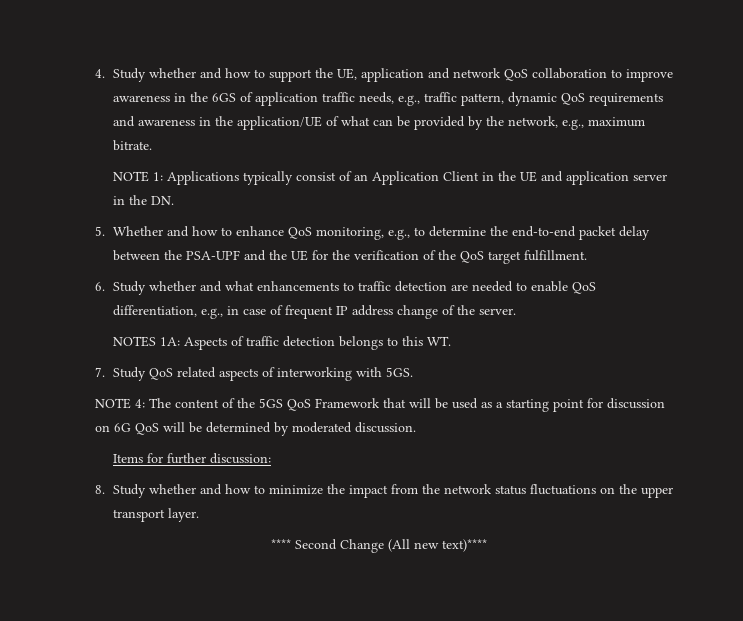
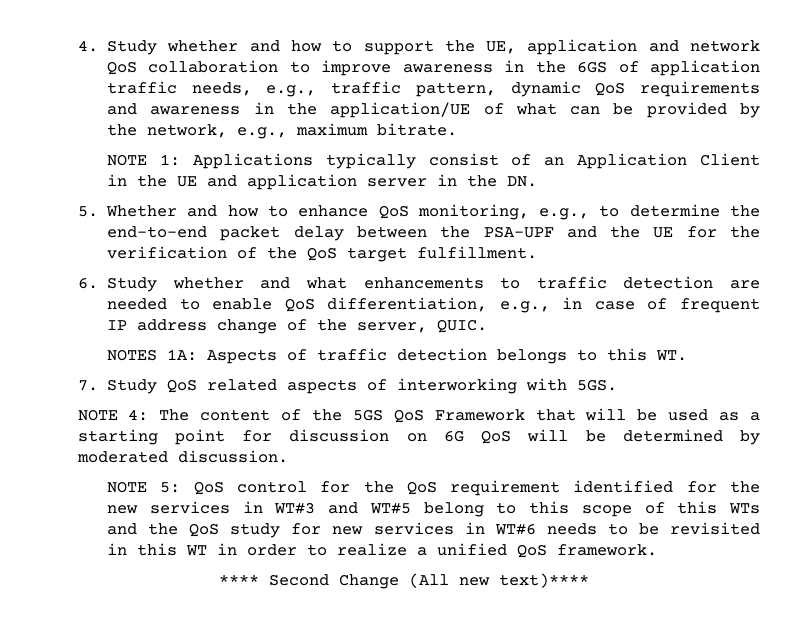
- 6. Study whether and what enhancements to traffic detection are needed to enable QoS differentiation, e.g., in case of frequent IP address change of the server.
+ 6. Study whether and what enhancements to traffic detection are needed to enable QoS differentiation, e.g., in case of frequent IP address change of the server, QUIC.
- Items for further discussion:
- 8. Study whether and how to minimize the impact from the network status fluctuations on the upper transport layer.
+ NOTE 5: QoS control for the QoS requirement identified for the new services in WT#3 and WT#5 belong to this scope of this WTs and the QoS study for new services in WT#6 needs to be revisited in this WT in order to realize a unified QoS framework.

